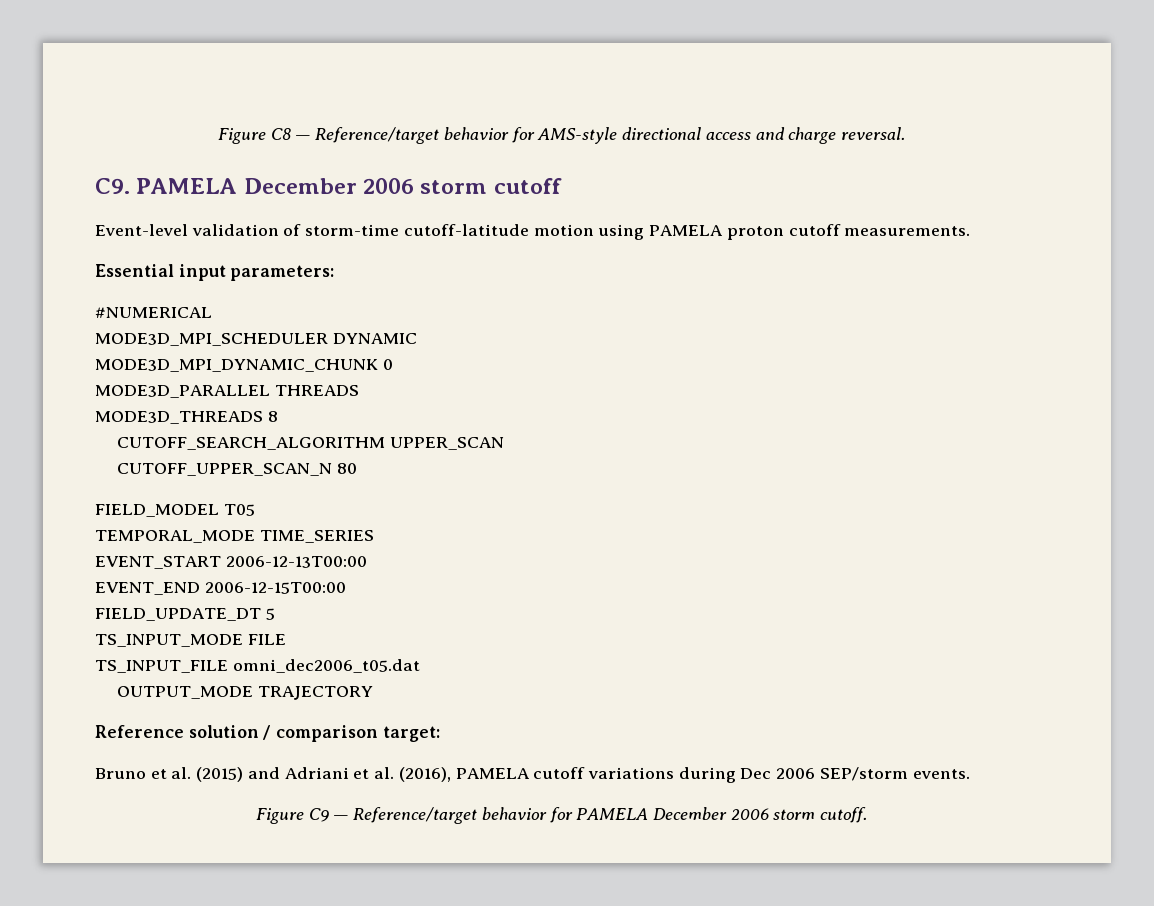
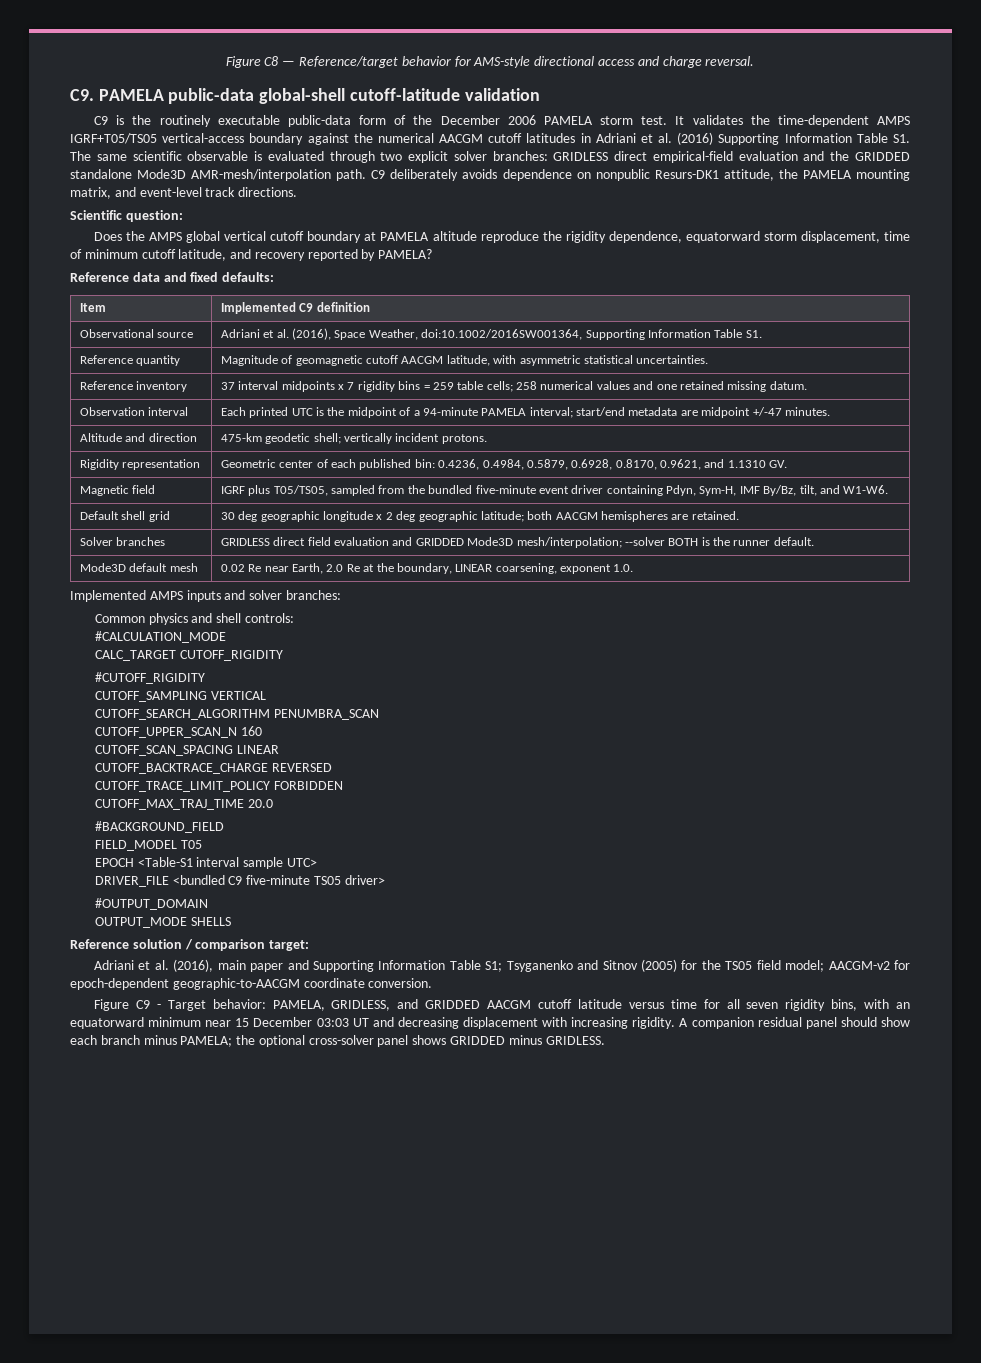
- C9. PAMELA December 2006 storm cutoff
- Event-level validation of storm-time cutoff-latitude motion using PAMELA proton cutoff measurements.
- Essential input parameters:
- #NUMERICAL
- MODE3D_MPI_SCHEDULER DYNAMIC
- MODE3D_MPI_DYNAMIC_CHUNK 0
- MODE3D_PARALLEL THREADS
- MODE3D_THREADS 8
+ C9. PAMELA public-data global-shell cutoff-latitude validation
+ C9 is the routinely executable public-data form of the December 2006 PAMELA storm test. It validates the time-dependent AMPS IGRF+T05/TS05 vertical-access boundary against the numerical AACGM cutoff latitudes in Adriani et al. (2016) Supporting Information Table S1. The same scientific observable is evaluated through two explicit solver branches: GRIDLESS direct empirical-field evaluation and the GRIDDED standalone Mode3D AMR-mesh/interpolation path. C9 deliberately avoids dependence on nonpublic Resurs-DK1 attitude, the PAMELA mounting matrix, and event-level track directions.
+ Scientific question:
+ Does the AMPS global vertical cutoff boundary at PAMELA altitude reproduce the rigidity dependence, equatorward storm displacement, time of minimum cutoff latitude, and recovery reported by PAMELA?
+ Reference data and fixed defaults:
+ Item | Implemented C9 definition
+ Observational source | Adriani et al. (2016), Space Weather, doi:10.1002/2016SW001364, Supporting Information Table S1.
+ Reference quantity | Magnitude of geomagnetic cutoff AACGM latitude, with asymmetric statistical uncertainties.
+ Reference inventory | 37 interval midpoints x 7 rigidity bins = 259 table cells; 258 numerical values and one retained missing datum.
+ Observation interval | Each printed UTC is the midpoint of a 94-minute PAMELA interval; start/end metadata are midpoint +/-47 minutes.
+ Altitude and direction | 475-km geodetic shell; vertically incident protons.
+ Rigidity representation | Geometric center of each published bin: 0.4236, 0.4984, 0.5879, 0.6928, 0.8170, 0.9621, and 1.1310 GV.
+ Magnetic field | IGRF plus T05/TS05, sampled from the bundled five-minute event driver containing Pdyn, Sym-H, IMF By/Bz, tilt, and W1-W6.
+ Default shell grid | 30 deg geographic longitude x 2 deg geographic latitude; both AACGM hemispheres are retained.
+ Solver branches | GRIDLESS direct field evaluation and GRIDDED Mode3D mesh/interpolation; --solver BOTH is the runner default.
+ Mode3D default mesh | 0.02 Re near Earth, 2.0 Re at the boundary, LINEAR coarsening, exponent 1.0.
+ Implemented AMPS inputs and solver branches:
+ Common physics and shell controls:
+ #CALCULATION_MODE
+ CALC_TARGET CUTOFF_RIGIDITY
+ #CUTOFF_RIGIDITY
+ CUTOFF_SAMPLING VERTICAL
- CUTOFF_SEARCH_ALGORITHM UPPER_SCAN
+ CUTOFF_SEARCH_ALGORITHM PENUMBRA_SCAN
- CUTOFF_UPPER_SCAN_N 80
+ CUTOFF_UPPER_SCAN_N 160
+ CUTOFF_SCAN_SPACING LINEAR
+ CUTOFF_BACKTRACE_CHARGE REVERSED
+ CUTOFF_TRACE_LIMIT_POLICY FORBIDDEN
+ CUTOFF_MAX_TRAJ_TIME 20.0
+ #BACKGROUND_FIELD
  FIELD_MODEL T05
- TEMPORAL_MODE TIME_SERIES
- EVENT_START 2006-12-13T00:00
- EVENT_END 2006-12-15T00:00
- FIELD_UPDATE_DT 5
- TS_INPUT_MODE FILE
- TS_INPUT_FILE omni_dec2006_t05.dat
+ EPOCH <Table-S1 interval sample UTC>
+ DRIVER_FILE <bundled C9 five-minute TS05 driver>
+ #OUTPUT_DOMAIN
- OUTPUT_MODE TRAJECTORY
+ OUTPUT_MODE SHELLS
- Bruno et al. (2015) and Adriani et al. (2016), PAMELA cutoff variations during Dec 2006 SEP/storm events.
- Figure C9 — Reference/target behavior for PAMELA December 2006 storm cutoff.
+ Adriani et al. (2016), main paper and Supporting Information Table S1; Tsyganenko and Sitnov (2005) for the TS05 field model; AACGM-v2 for epoch-dependent geographic-to-AACGM coordinate conversion.
+ Figure C9 - Target behavior: PAMELA, GRIDLESS, and GRIDDED AACGM cutoff latitude versus time for all seven rigidity bins, with an equatorward minimum near 15 December 03:03 UT and decreasing displacement with increasing rigidity. A companion residual panel should show each branch minus PAMELA; the optional cross-solver panel shows GRIDDED minus GRIDLESS.

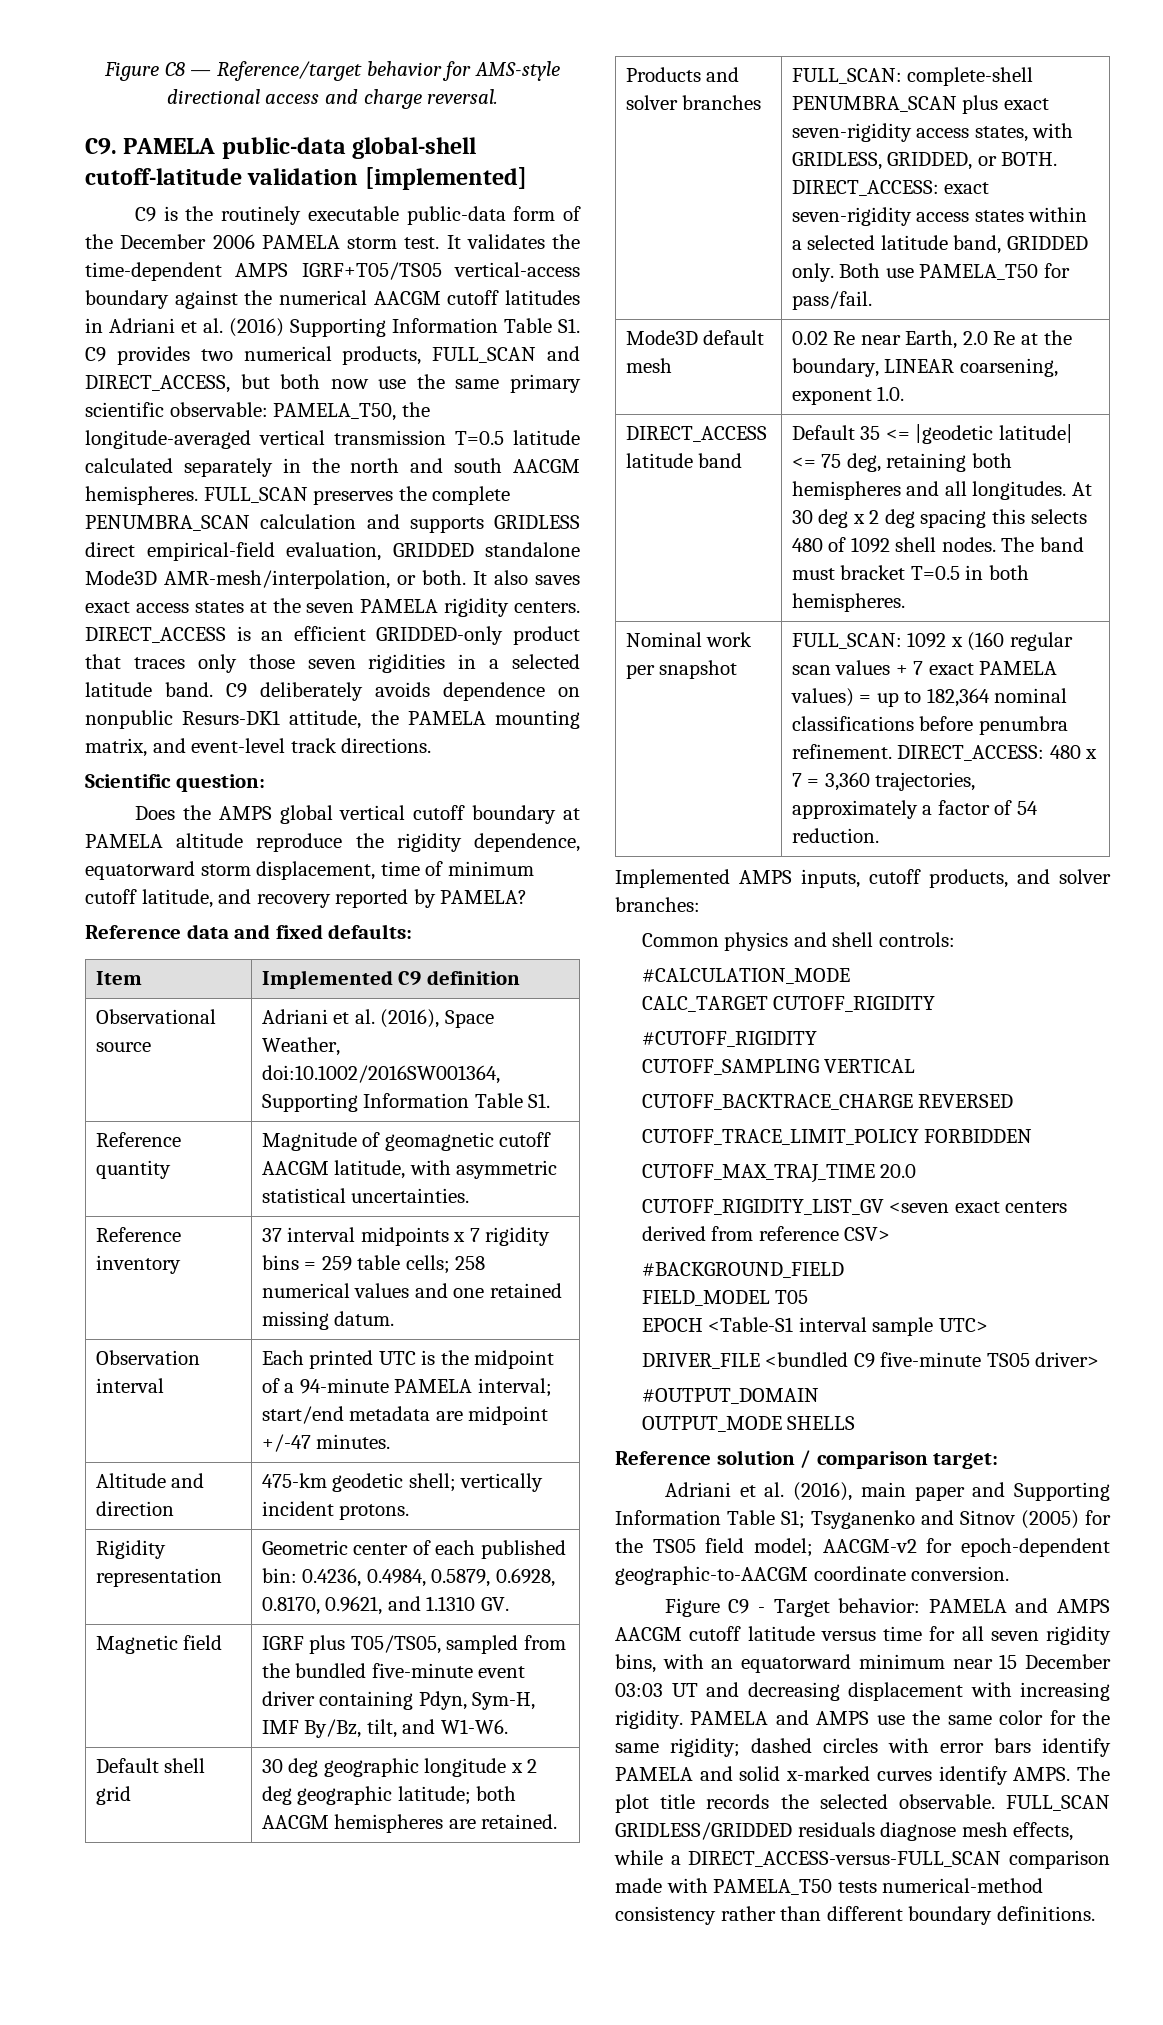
- C9. PAMELA public-data global-shell cutoff-latitude validation
+ C9. PAMELA public-data global-shell cutoff-latitude validation [implemented]
- It validates the time-dependent AMPS IGRF+T05/TS05 vertical-access boundary against the numerical AACGM cutoff latitudes in Adriani et al. (2016) Supporting Information Table S1. The same scientific observable is evaluated through two explicit solver branches: GRIDLESS direct empirical-field evaluation and the GRIDDED standalone Mode3D AMR-mesh/interpolation path.
+ It validates the time-dependent AMPS IGRF+T05/TS05 vertical-access boundary against the numerical AACGM cutoff latitudes in Adriani et al. (2016) Supporting Information Table S1. C9 provides two numerical products, FULL_SCAN and DIRECT_ACCESS, but both now use the same primary scientific observable: PAMELA_T50, the longitude-averaged vertical transmission T=0.5 latitude calculated separately in the north and south AACGM hemispheres. FULL_SCAN preserves the complete PENUMBRA_SCAN calculation and supports GRIDLESS direct empirical-field evaluation, GRIDDED standalone Mode3D AMR-mesh/interpolation, or both. It also saves exact access states at the seven PAMELA rigidity centers. DIRECT_ACCESS is an efficient GRIDDED-only product that traces only those seven rigidities in a selected latitude band.
- Solver branches | GRIDLESS direct field evaluation and GRIDDED Mode3D mesh/interpolation; --solver BOTH is the runner default.
+ Products and solver branches | FULL_SCAN: complete-shell PENUMBRA_SCAN plus exact seven-rigidity access states, with GRIDLESS, GRIDDED, or BOTH. DIRECT_ACCESS: exact seven-rigidity access states within a selected latitude band, GRIDDED only. Both use PAMELA_T50 for pass/fail.
+ DIRECT_ACCESS latitude band | Default 35 <= |geodetic latitude| <= 75 deg, retaining both hemispheres and all longitudes. At 30 deg x 2 deg spacing this selects 480 of 1092 shell nodes. The band must bracket T=0.5 in both hemispheres.
+ Nominal work per snapshot | FULL_SCAN: 1092 x (160 regular scan values + 7 exact PAMELA values) = up to 182,364 nominal classifications before penumbra refinement. DIRECT_ACCESS: 480 x 7 = 3,360 trajectories, approximately a factor of 54 reduction.
- Implemented AMPS inputs and solver branches:
+ Implemented AMPS inputs, cutoff products, and solver branches:
- CUTOFF_SEARCH_ALGORITHM PENUMBRA_SCAN
- CUTOFF_UPPER_SCAN_N 160
- CUTOFF_SCAN_SPACING LINEAR
+ CUTOFF_RIGIDITY_LIST_GV <seven exact centers derived from reference CSV>
- Figure C9 - Target behavior: PAMELA, GRIDLESS, and GRIDDED AACGM cutoff latitude versus time for all seven rigidity bins, with an equatorward minimum near 15 December 03:03 UT and decreasing displacement with increasing rigidity.
+ Figure C9 - Target behavior: PAMELA and AMPS AACGM cutoff latitude versus time for all seven rigidity bins, with an equatorward minimum near 15 December 03:03 UT and decreasing displacement with increasing rigidity.
- A companion residual panel should show each branch minus PAMELA; the optional cross-solver panel shows GRIDDED minus GRIDLESS.
+ PAMELA and AMPS use the same color for the same rigidity; dashed circles with error bars identify PAMELA and solid x-marked curves identify AMPS. The plot title records the selected observable. FULL_SCAN GRIDLESS/GRIDDED residuals diagnose mesh effects, while a DIRECT_ACCESS-versus-FULL_SCAN comparison made with PAMELA_T50 tests numerical-method consistency rather than different boundary definitions.

